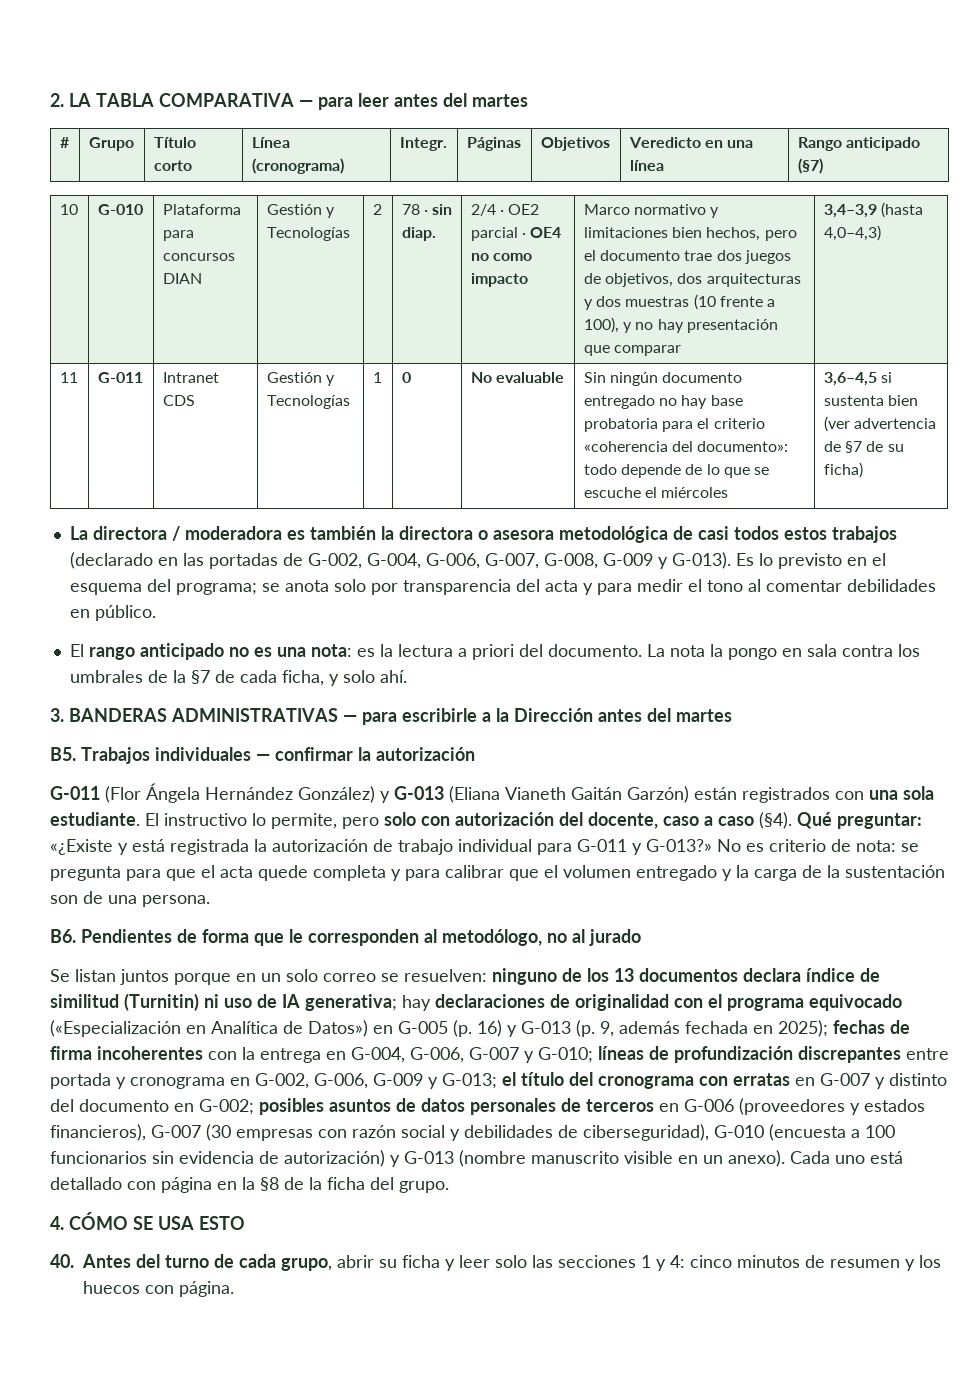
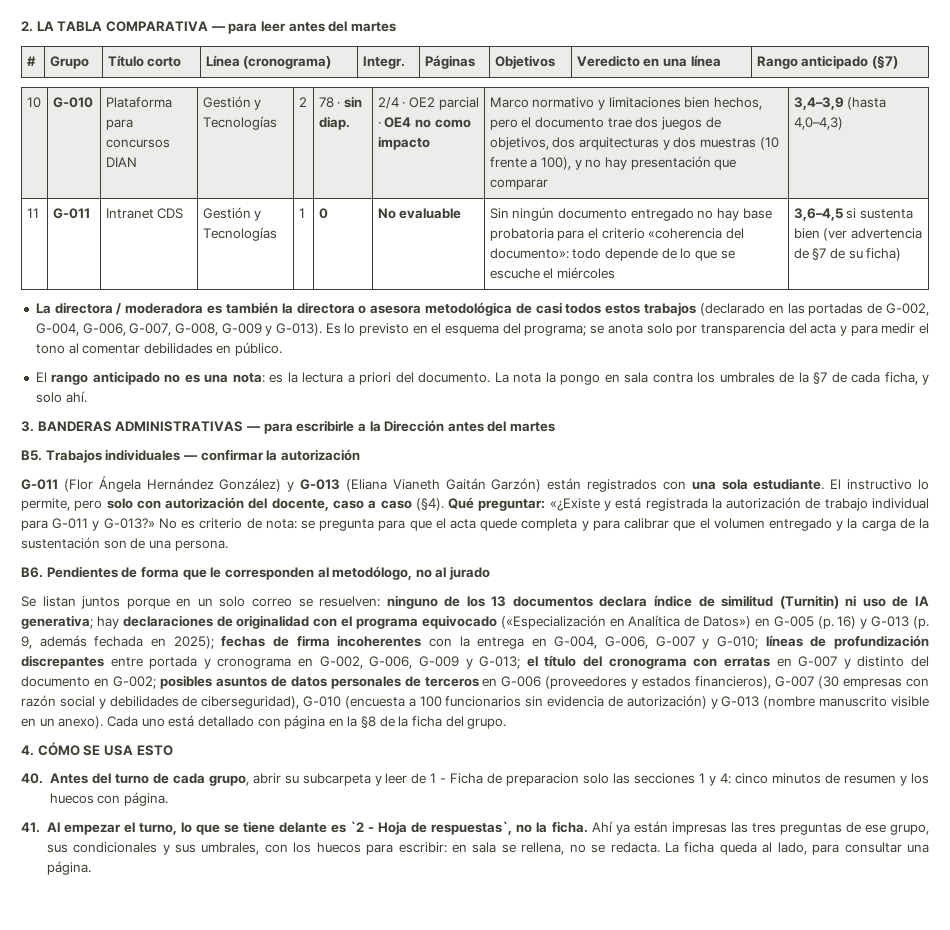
- 40. Antes del turno de cada grupo, abrir su ficha y leer solo las secciones 1 y 4: cinco minutos de resumen y los huecos con página.
+ 40. Antes del turno de cada grupo, abrir su subcarpeta y leer de 1 - Ficha de preparacion solo las secciones 1 y 4: cinco minutos de resumen y los huecos con página.
+ 41. Al empezar el turno, lo que se tiene delante es `2 - Hoja de respuestas`, no la ficha. Ahí ya están impresas las tres preguntas de ese grupo, sus condicionales y sus umbrales, con los huecos para escribir: en sala se rellena, no se redacta. La ficha queda al lado, para consultar una página.

